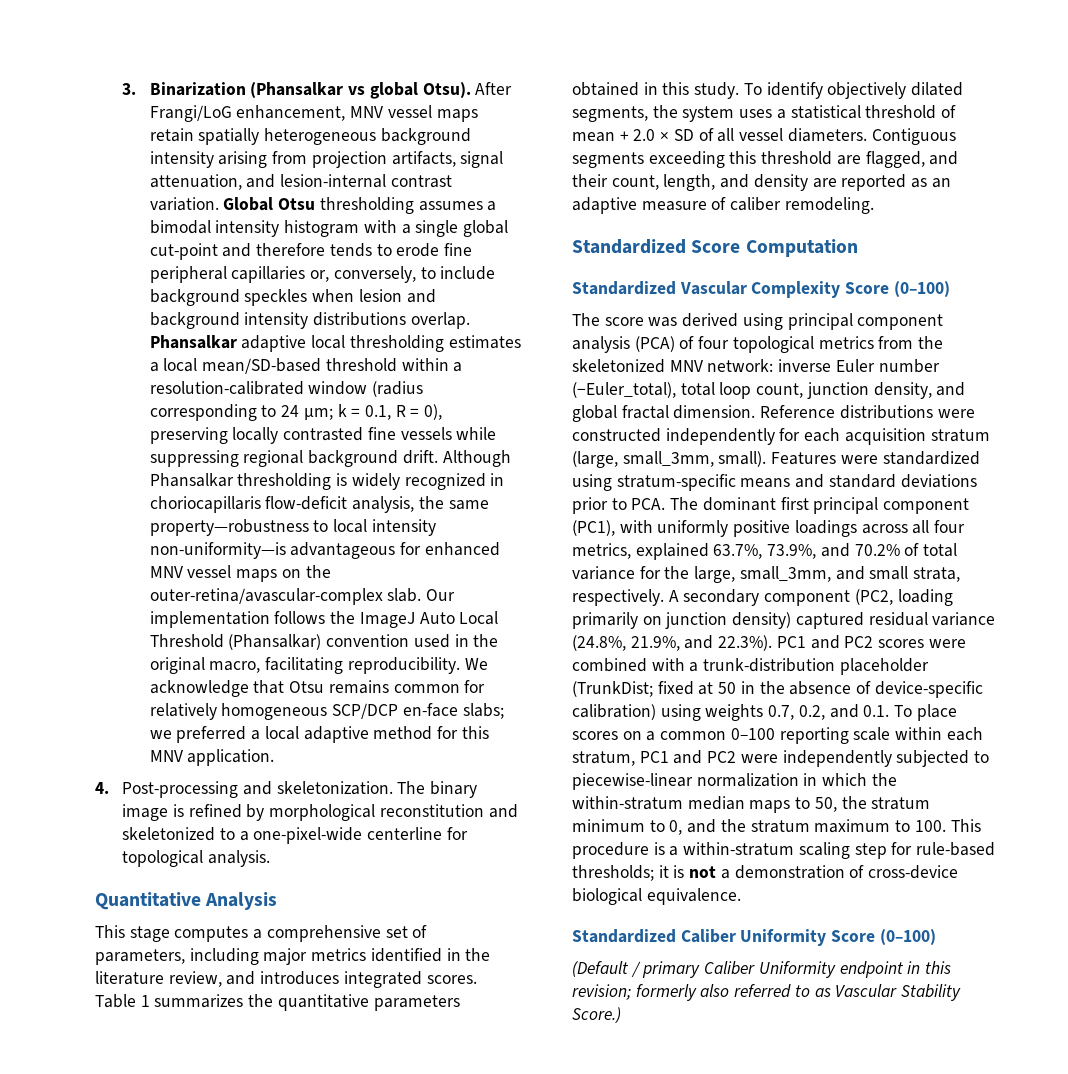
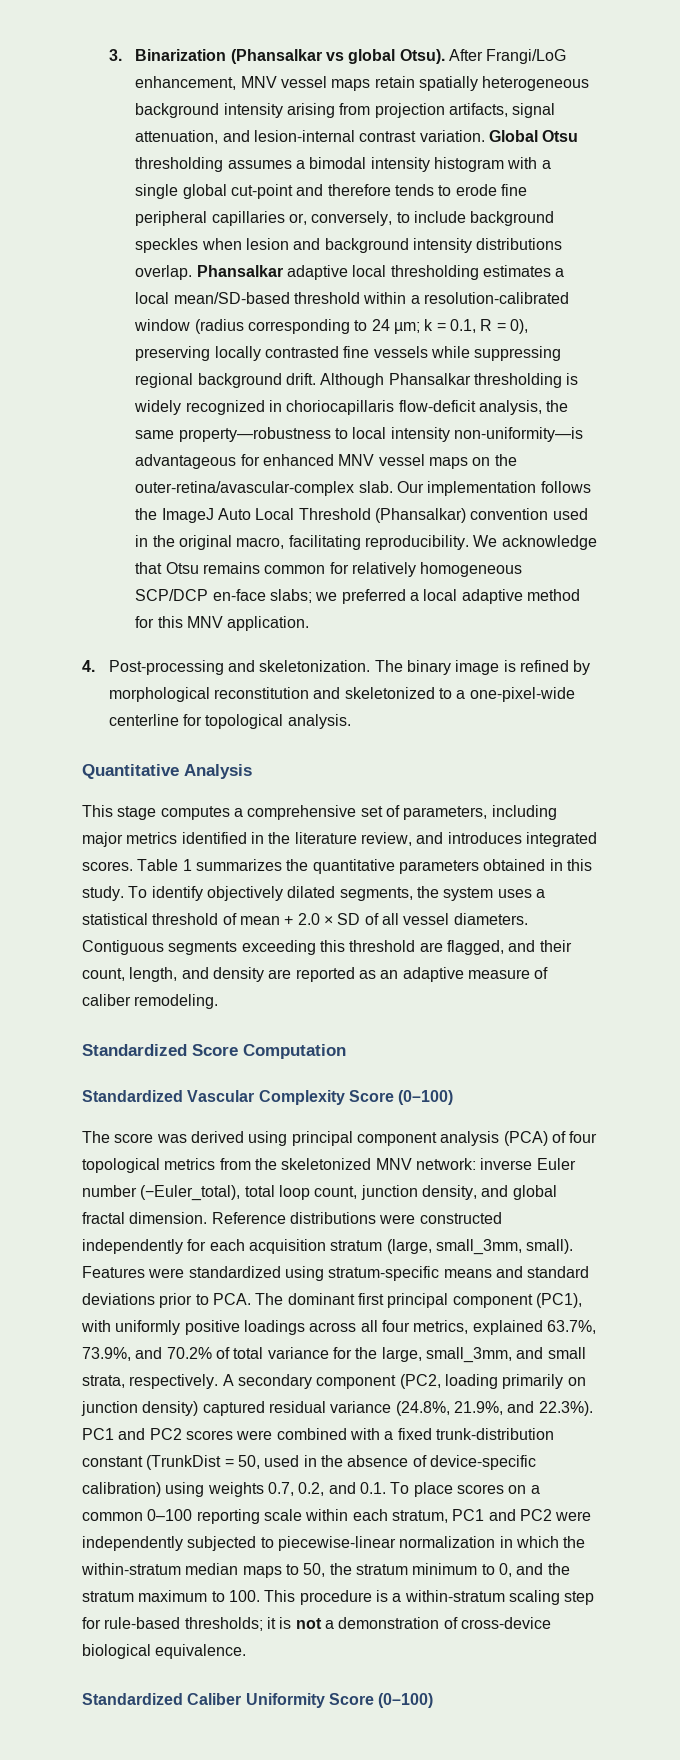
- A secondary component (PC2, loading primarily on junction density) captured residual variance (24.8%, 21.9%, and 22.3%). PC1 and PC2 scores were combined with a trunk-distribution placeholder (TrunkDist; fixed at 50 in the absence of device-specific calibration) using weights 0.7, 0.2, and 0.1. To place scores on a common 0–100 reporting scale within each stratum, PC1 and PC2 were independently subjected to piecewise-linear normalization in which the within-stratum median maps to 50, the stratum minimum to 0, and the stratum maximum to 100. This procedure is a within-stratum scaling step for rule-based thresholds;
+ A secondary component (PC2, loading primarily on junction density) captured residual variance (24.8%, 21.9%, and 22.3%). PC1 and PC2 scores were combined with a fixed trunk-distribution constant (TrunkDist = 50, used in the absence of device-specific calibration) using weights 0.7, 0.2, and 0.1. To place scores on a common 0–100 reporting scale within each stratum, PC1 and PC2 were independently subjected to piecewise-linear normalization in which the within-stratum median maps to 50, the stratum minimum to 0, and the stratum maximum to 100. This procedure is a within-stratum scaling step for rule-based thresholds;
- (Default / primary Caliber Uniformity endpoint in this revision; formerly also referred to as Vascular Stability Score.)

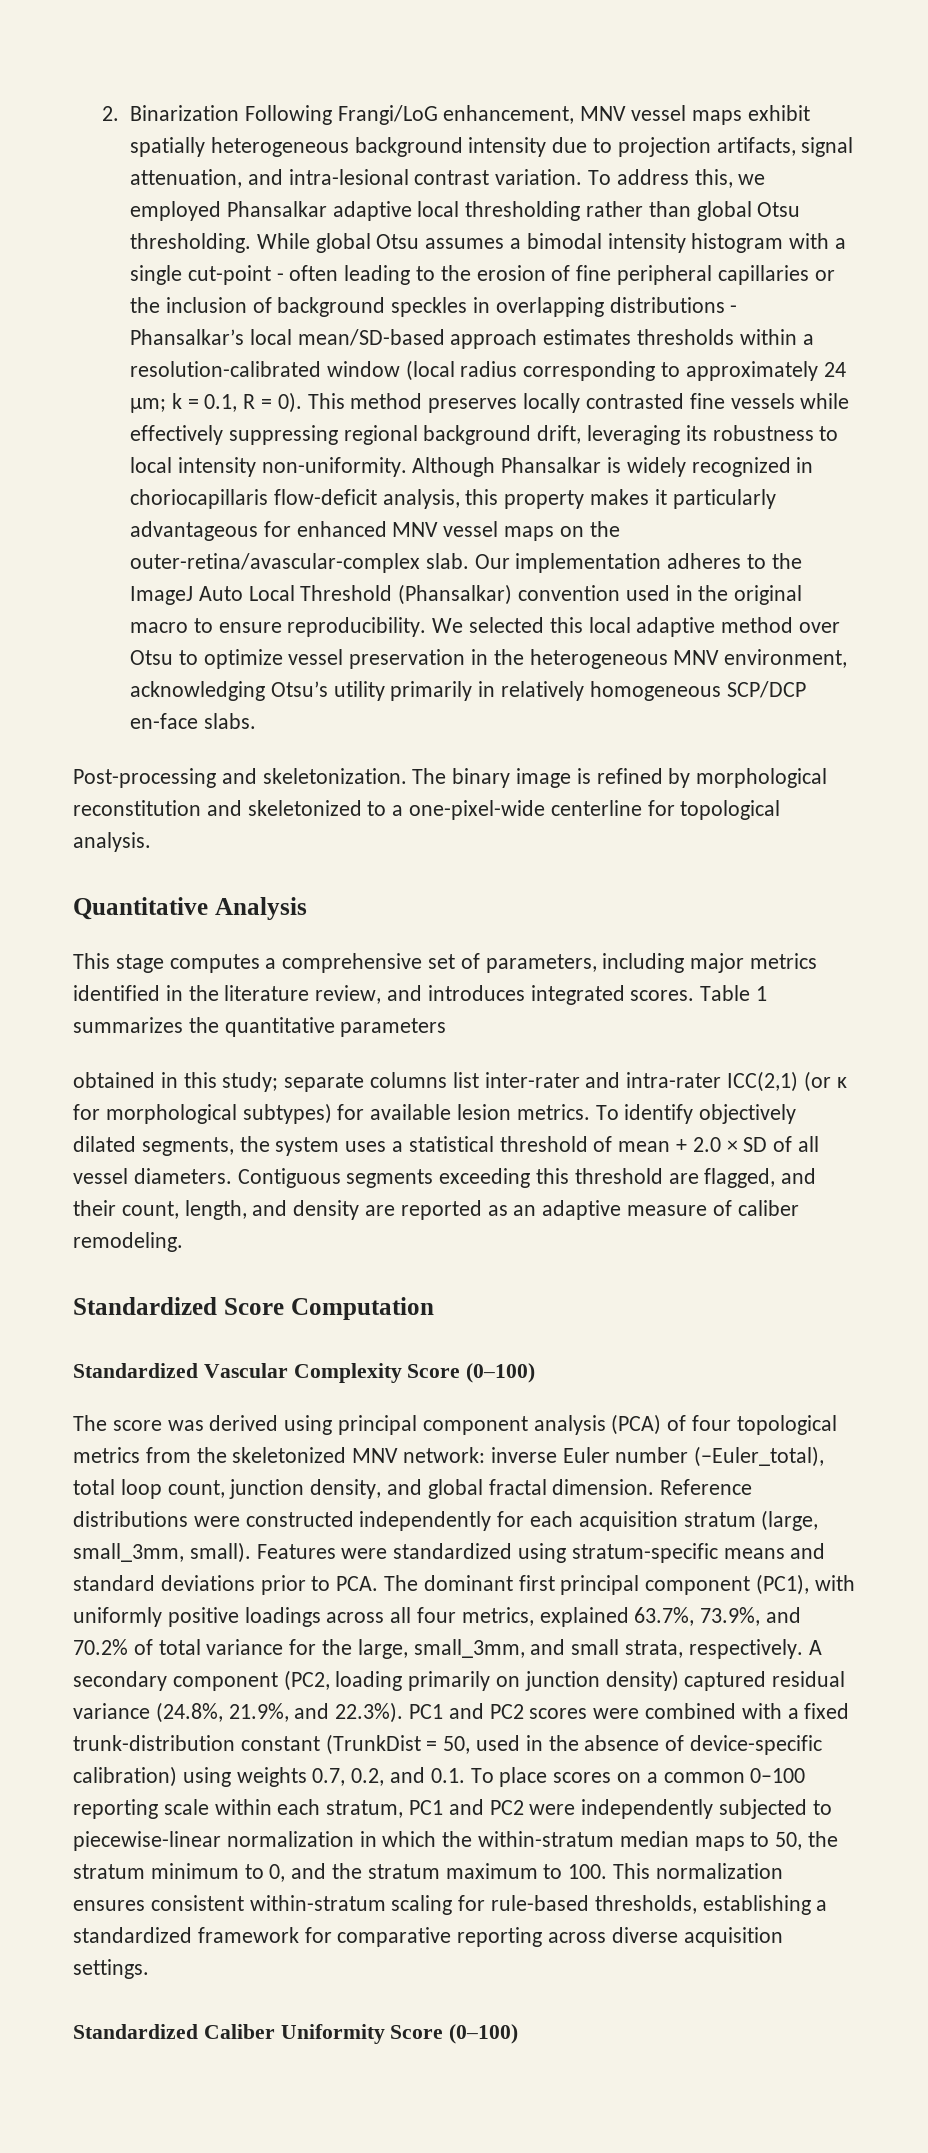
- 3. Binarization (Phansalkar vs global Otsu). After Frangi/LoG enhancement, MNV vessel maps retain spatially heterogeneous background intensity arising from projection artifacts, signal attenuation, and lesion-internal contrast variation.
+ 2. Binarization Following Frangi/LoG enhancement, MNV vessel maps exhibit spatially heterogeneous background intensity due to projection artifacts, signal attenuation, and intra-lesional contrast variation.
- Global Otsu thresholding assumes a bimodal intensity histogram with a single global cut-point and therefore tends to erode fine peripheral capillaries or, conversely, to include background speckles when lesion and background intensity distributions overlap. Phansalkar adaptive local thresholding estimates a local mean/SD-based threshold within a resolution-calibrated window (radius corresponding to 24 µm; k = 0.1, R = 0), preserving locally contrasted fine vessels while suppressing regional background drift.
+ To address this, we employed Phansalkar adaptive local thresholding rather than global Otsu thresholding. While global Otsu assumes a bimodal intensity histogram with a single cut-point - often leading to the erosion of fine peripheral capillaries or the inclusion of background speckles in overlapping distributions - Phansalkar’s local mean/SD-based approach estimates thresholds within a resolution-calibrated window (local radius corresponding to approximately 24 µm; k = 0.1, R = 0). This method preserves locally contrasted fine vessels while effectively suppressing regional background drift, leveraging its robustness to local intensity non-uniformity.
- Although Phansalkar thresholding is widely recognized in choriocapillaris flow-deficit analysis, the same property—robustness to local intensity non-uniformity—is advantageous for enhanced MNV vessel maps on the outer-retina/avascular-complex slab.
+ Although Phansalkar is widely recognized in choriocapillaris flow-deficit analysis, this property makes it particularly advantageous for enhanced MNV vessel maps on the outer-retina/avascular-complex slab.
- Our implementation follows the ImageJ Auto Local Threshold (Phansalkar) convention used in the original macro, facilitating reproducibility. We acknowledge that Otsu remains common for relatively homogeneous SCP/DCP en-face slabs; we preferred a local adaptive method for this MNV application.
- 4. Post-processing and skeletonization.
+ Our implementation adheres to the ImageJ Auto Local Threshold (Phansalkar) convention used in the original macro to ensure reproducibility. We selected this local adaptive method over Otsu to optimize vessel preservation in the heterogeneous MNV environment, acknowledging Otsu’s utility primarily in relatively homogeneous SCP/DCP en-face slabs.
+ Post-processing and skeletonization.
- Table 1 summarizes the quantitative parameters obtained in this study.
+ Table 1 summarizes the quantitative parameters
+ obtained in this study; separate columns list inter-rater and intra-rater ICC(2,1) (or κ for morphological subtypes) for available lesion metrics.
- A secondary component (PC2, loading primarily on junction density) captured residual variance (24.8%, 21.9%, and 22.3%). PC1 and PC2 scores were combined with a fixed trunk-distribution constant (TrunkDist = 50, used in the absence of device-specific calibration) using weights 0.7, 0.2, and 0.1. To place scores on a common 0–100 reporting scale within each stratum, PC1 and PC2 were independently subjected to piecewise-linear normalization in which the within-stratum median maps to 50, the stratum minimum to 0, and the stratum maximum to 100. This procedure is a within-stratum scaling step for rule-based thresholds; it is not a demonstration of cross-device biological equivalence.
+ A secondary component (PC2, loading primarily on junction density) captured residual variance (24.8%, 21.9%, and 22.3%). PC1 and PC2 scores were combined with a fixed trunk-distribution constant (TrunkDist = 50, used in the absence of device-specific calibration) using weights 0.7, 0.2, and 0.1. To place scores on a common 0–100 reporting scale within each stratum, PC1 and PC2 were independently subjected to piecewise-linear normalization in which the within-stratum median maps to 50, the stratum minimum to 0, and the stratum maximum to 100. This normalization ensures consistent within-stratum scaling for rule-based thresholds, establishing a standardized framework for comparative reporting across diverse acquisition settings.

